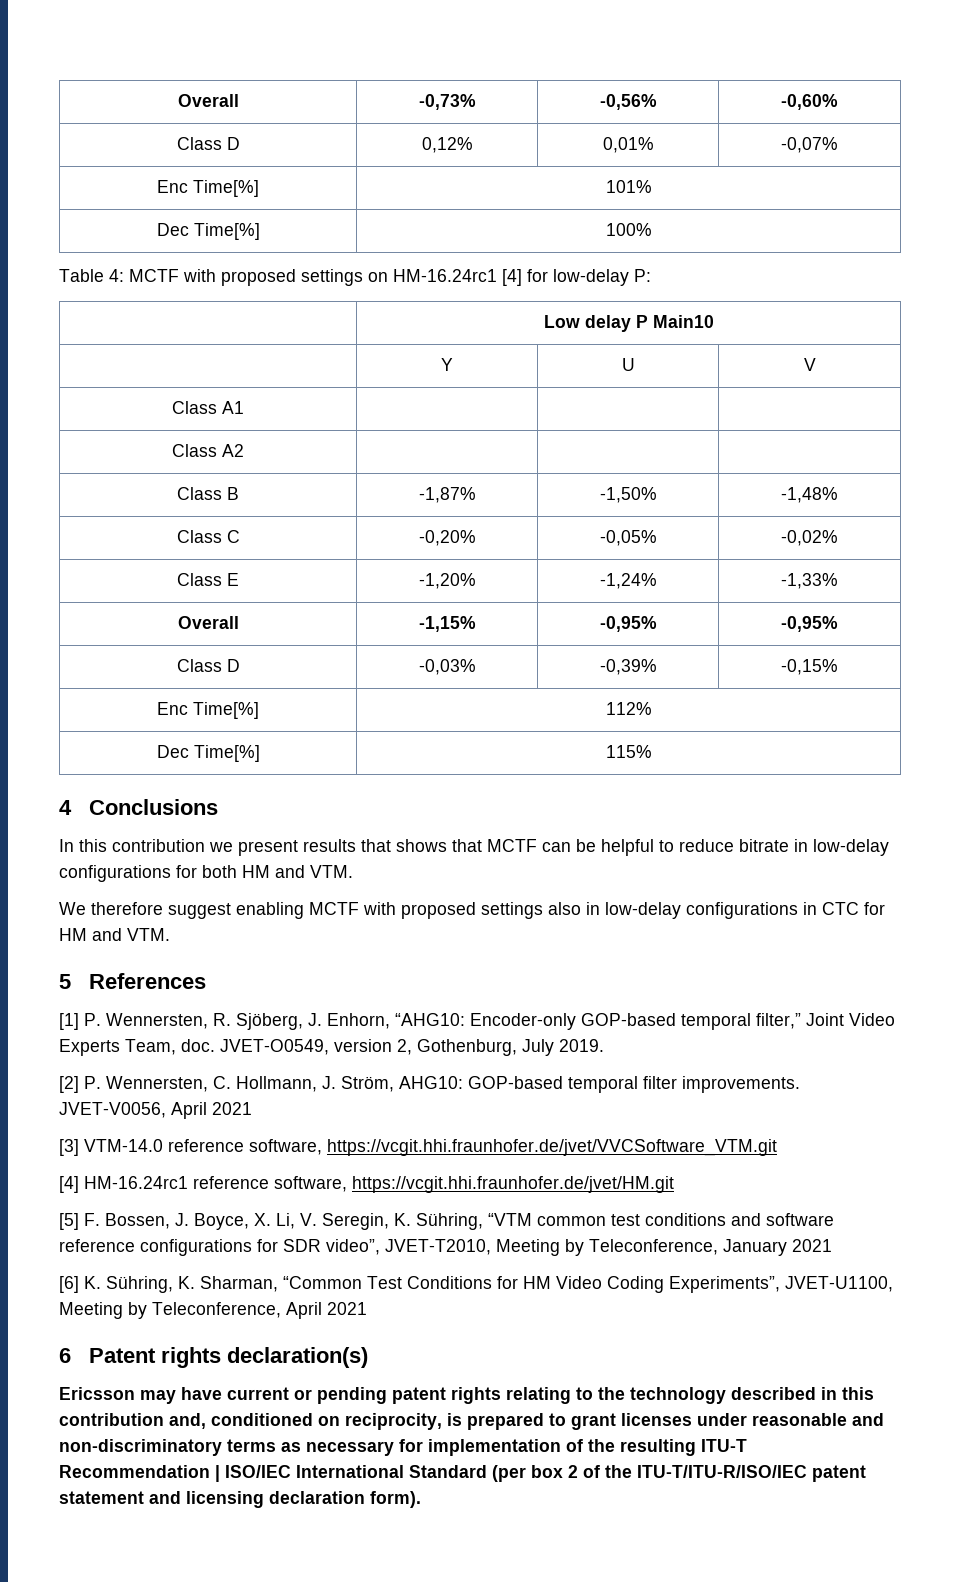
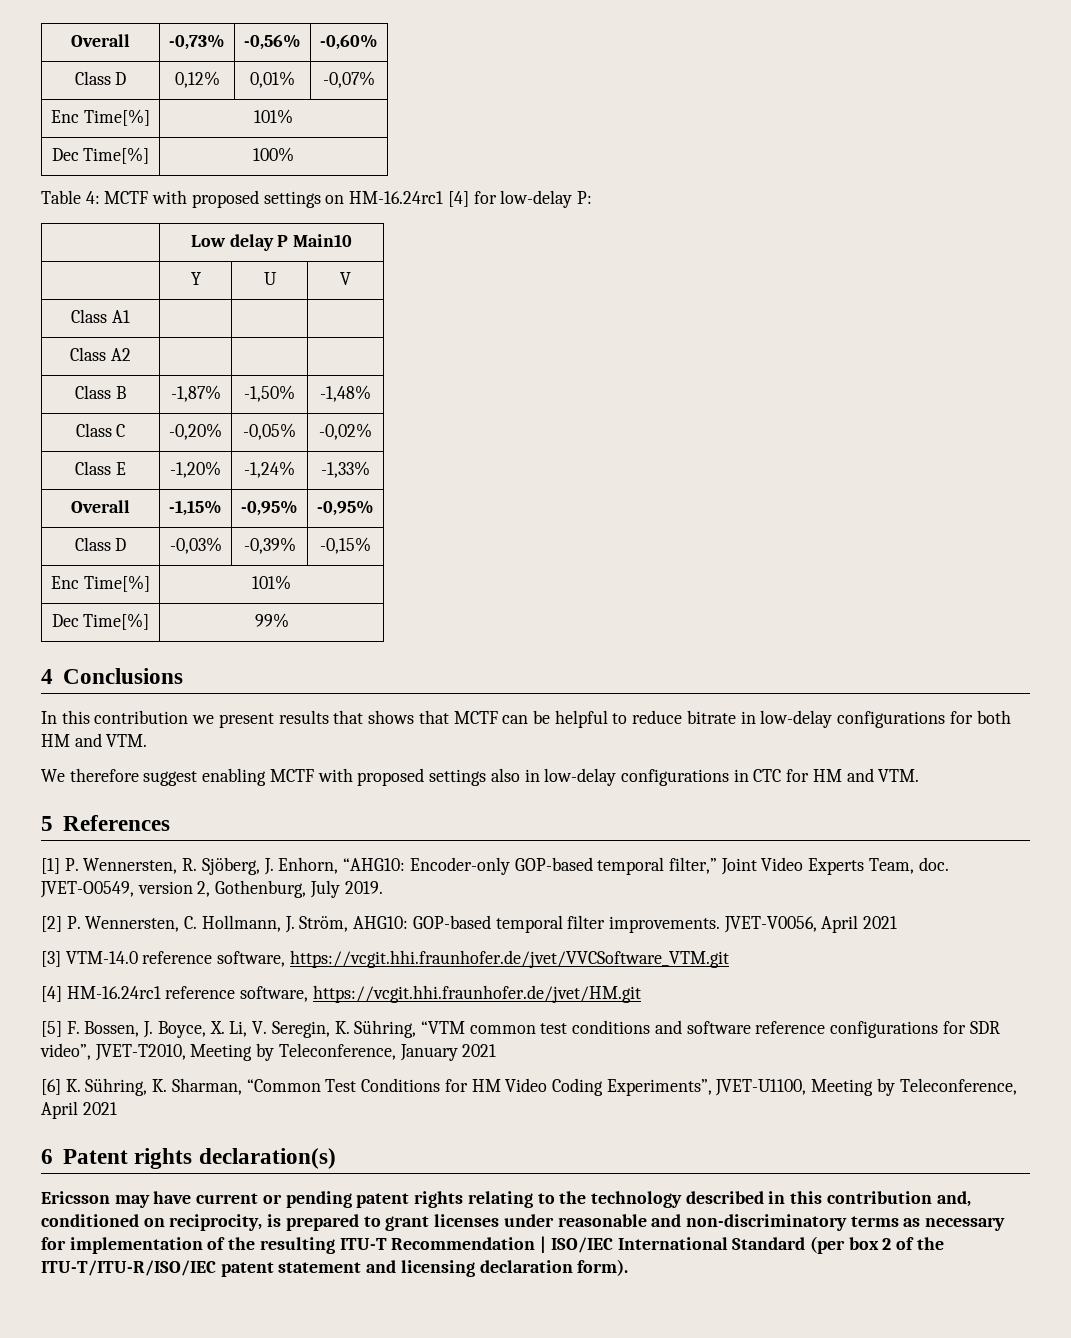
  Class D | -0,03% | -0,39% | -0,15%
- Enc Time[%] | 112%
- Dec Time[%] | 115%
+ Enc Time[%] | 101%
+ Dec Time[%] | 99%

